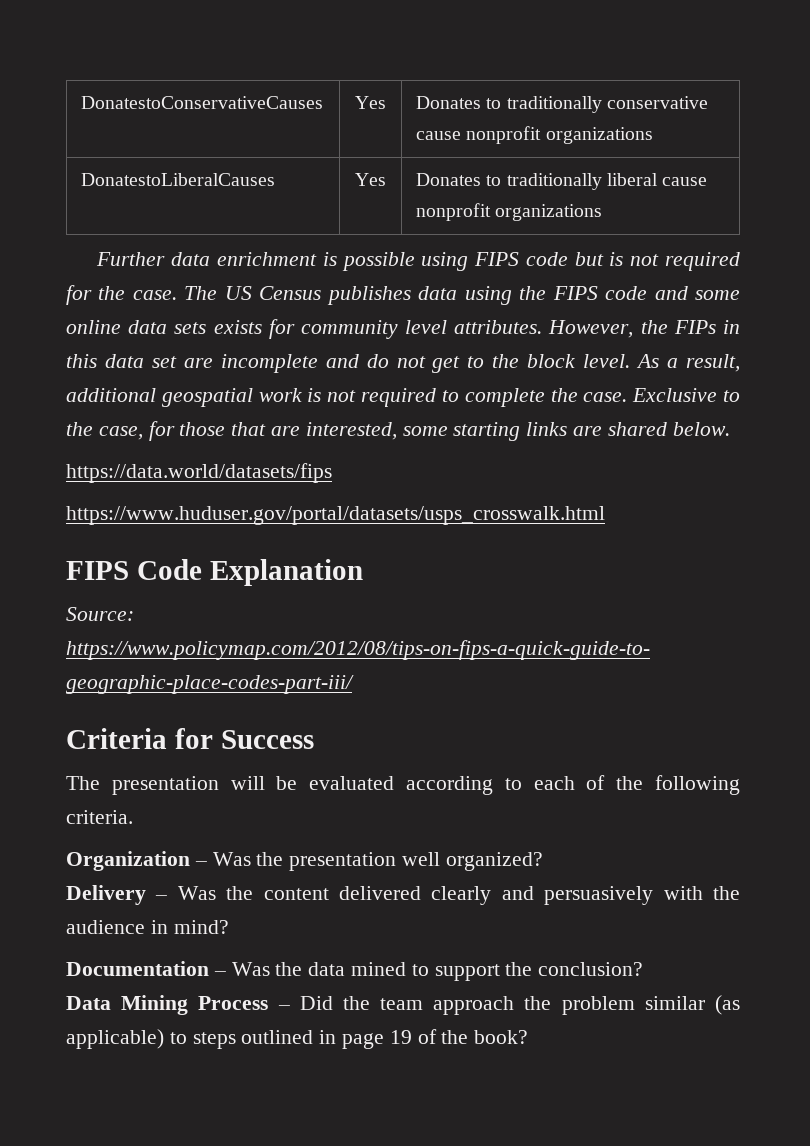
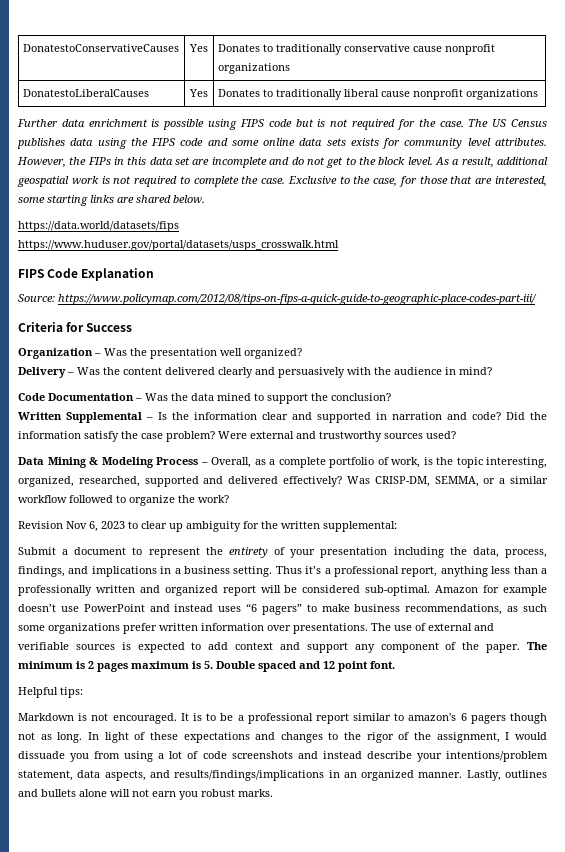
- The presentation will be evaluated according to each of the following criteria.
- Documentation – Was the data mined to support the conclusion?
+ Code Documentation – Was the data mined to support the conclusion?
- Data Mining Process – Did the team approach the problem similar (as applicable) to steps outlined in page 19 of the book?
+ Written Supplemental – Is the information clear and supported in narration and code? Did the information satisfy the case problem? Were external and trustworthy sources used?
+ Data Mining & Modeling Process – Overall, as a complete portfolio of work, is the topic interesting, organized, researched, supported and delivered effectively? Was CRISP-DM, SEMMA, or a similar workflow followed to organize the work?
+ Revision Nov 6, 2023 to clear up ambiguity for the written supplemental:
+ Submit a document to represent the entirety of your presentation including the data, process, findings, and implications in a business setting. Thus it’s a professional report, anything less than a professionally written and organized report will be considered sub-optimal. Amazon for example doesn’t use PowerPoint and instead uses “6 pagers” to make business recommendations, as such some organizations prefer written information over presentations. The use of external and verifiable sources is expected to add context and support any component of the paper. The minimum is 2 pages maximum is 5. Double spaced and 12 point font.
+ Helpful tips:
+ Markdown is not encouraged. It is to be a professional report similar to amazon's 6 pagers though not as long. In light of these expectations and changes to the rigor of the assignment, I would dissuade you from using a lot of code screenshots and instead describe your intentions/problem statement, data aspects, and results/findings/implications in an organized manner. Lastly, outlines and bullets alone will not earn you robust marks.

